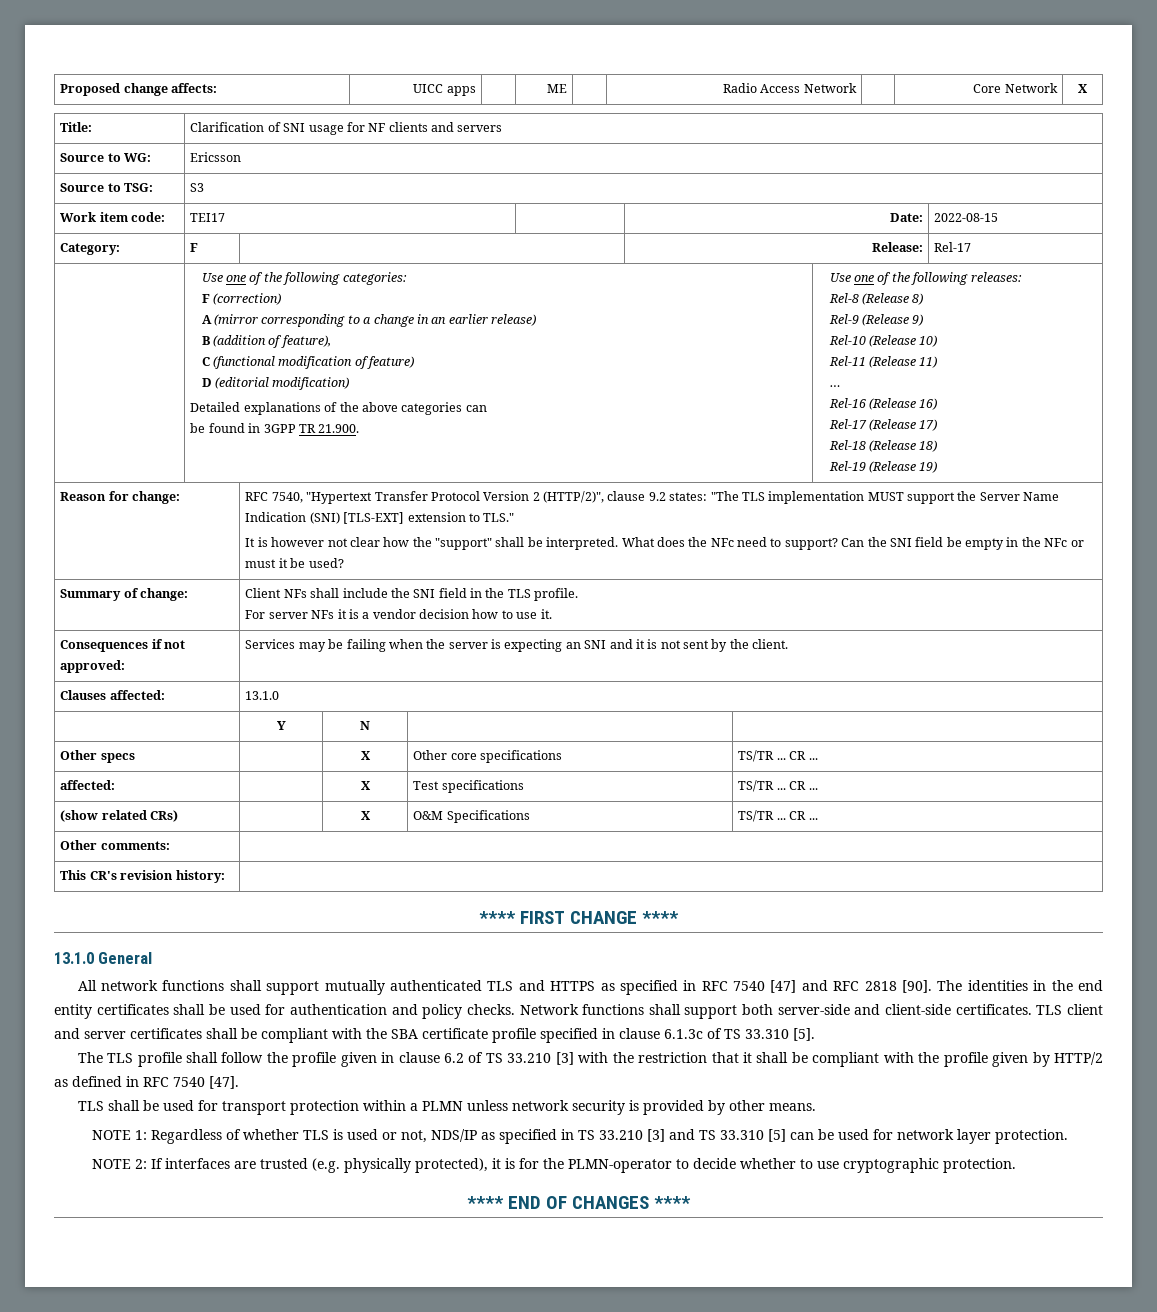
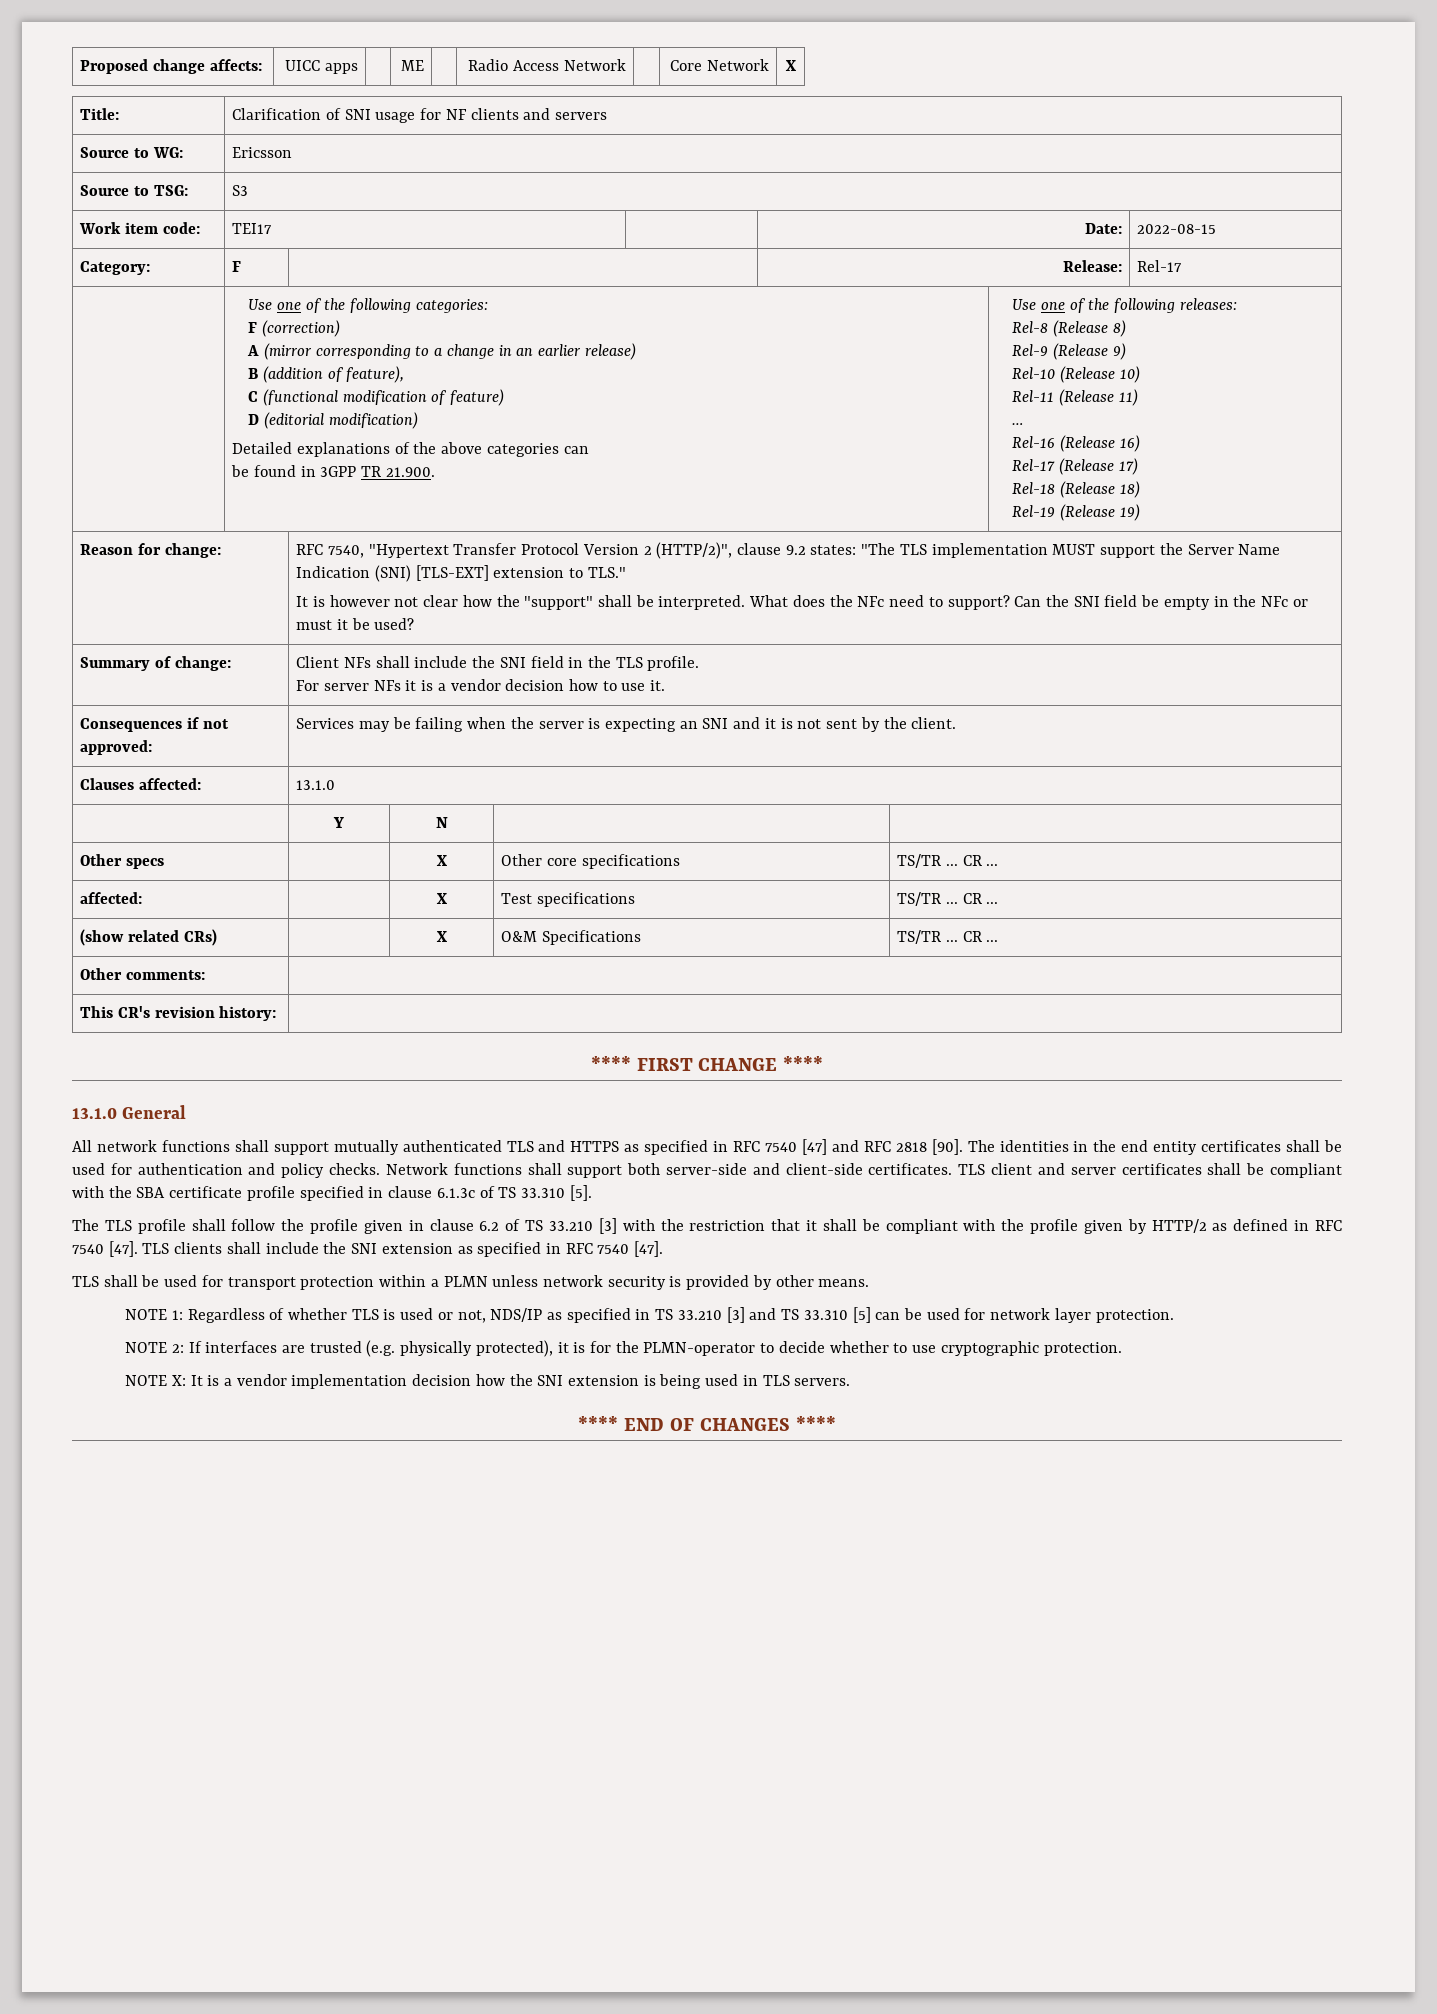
+ TLS clients shall include the SNI extension as specified in RFC 7540 [47].
+ NOTE X: It is a vendor implementation decision how the SNI extension is being used in TLS servers.

